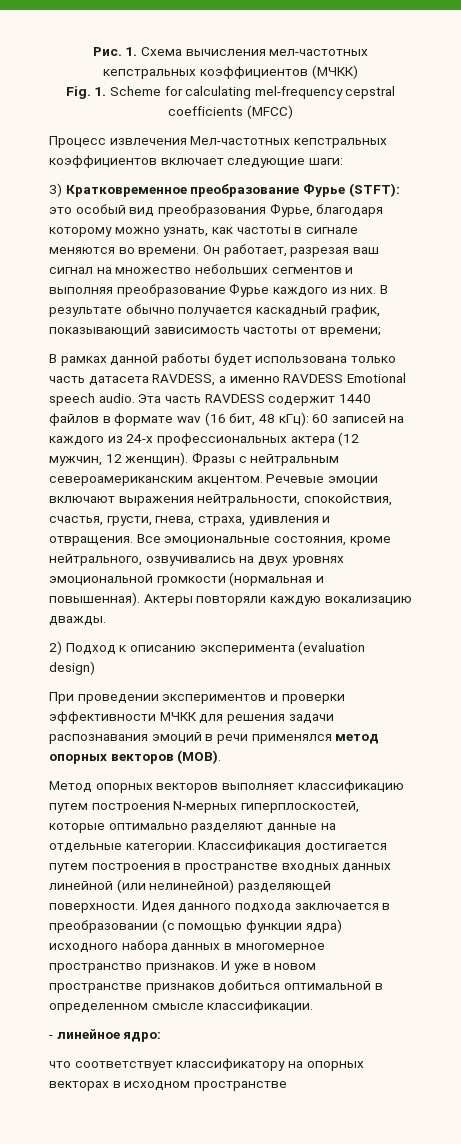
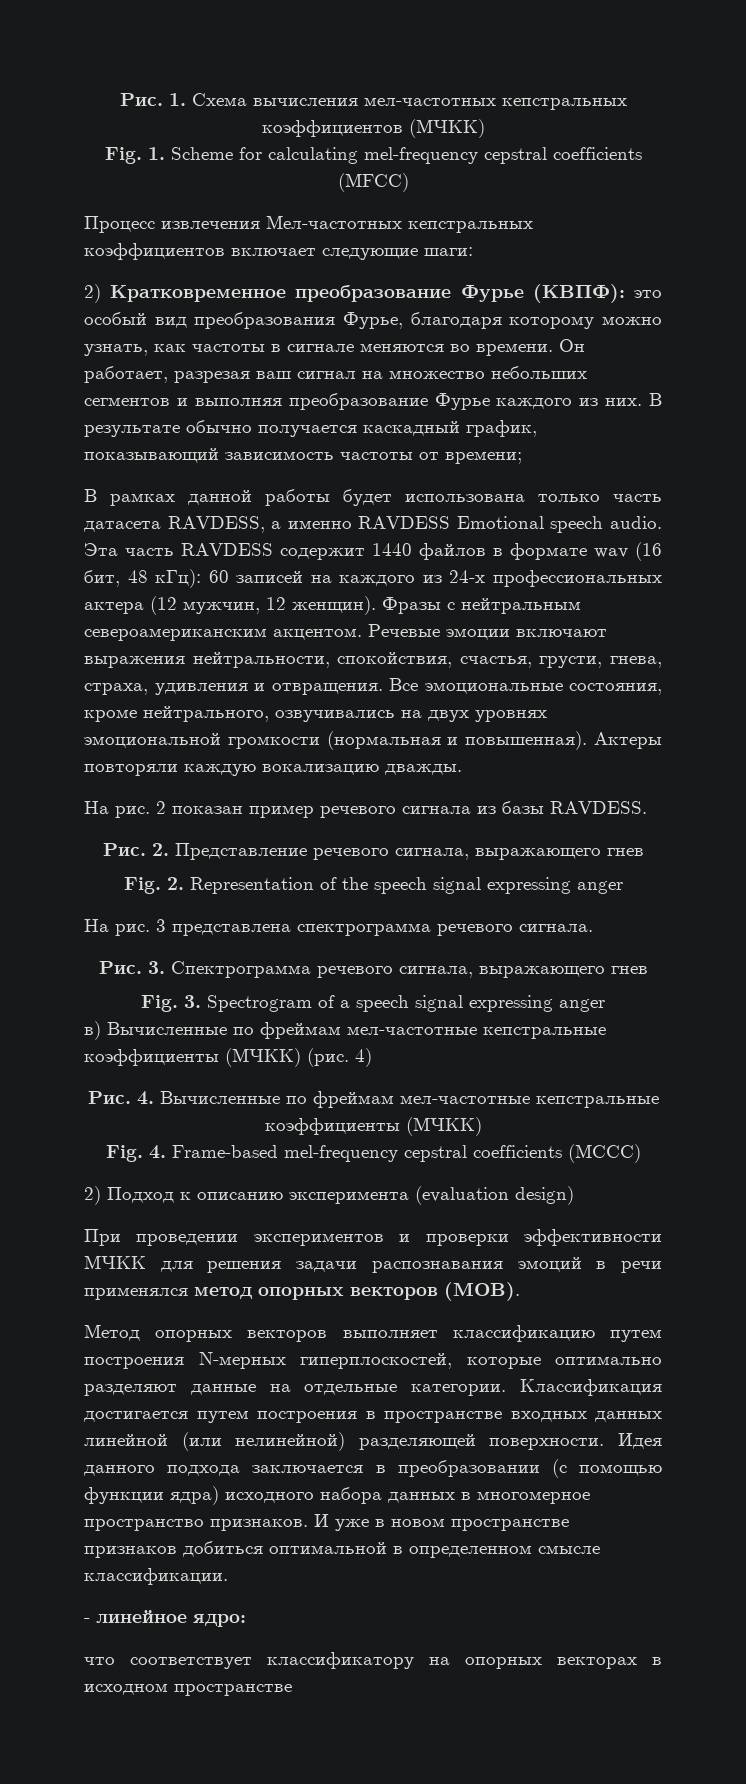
- 3) Кратковременное преобразование Фурье (STFT): это особый вид преобразования Фурье, благодаря которому можно узнать, как частоты в сигнале меняются во времени.
+ 2) Кратковременное преобразование Фурье (КВПФ): это особый вид преобразования Фурье, благодаря которому можно узнать, как частоты в сигнале меняются во времени.
+ На рис. 2 показан пример речевого сигнала из базы RAVDESS.
+ Рис. 2. Представление речевого сигнала, выражающего гнев
+ Fig. 2. Representation of the speech signal expressing anger
+ На рис. 3 представлена спектрограмма речевого сигнала.
+ Рис. 3. Спектрограмма речевого сигнала, выражающего гнев
+ Fig. 3. Spectrogram of a speech signal expressing anger
+ в) Вычисленные по фреймам мел-частотные кепстральные коэффициенты (МЧКК) (рис. 4)
+ Рис. 4. Вычисленные по фреймам мел-частотные кепстральные коэффициенты (МЧКК)
+ Fig. 4. Frame-based mel-frequency cepstral coefficients (MCCC)

